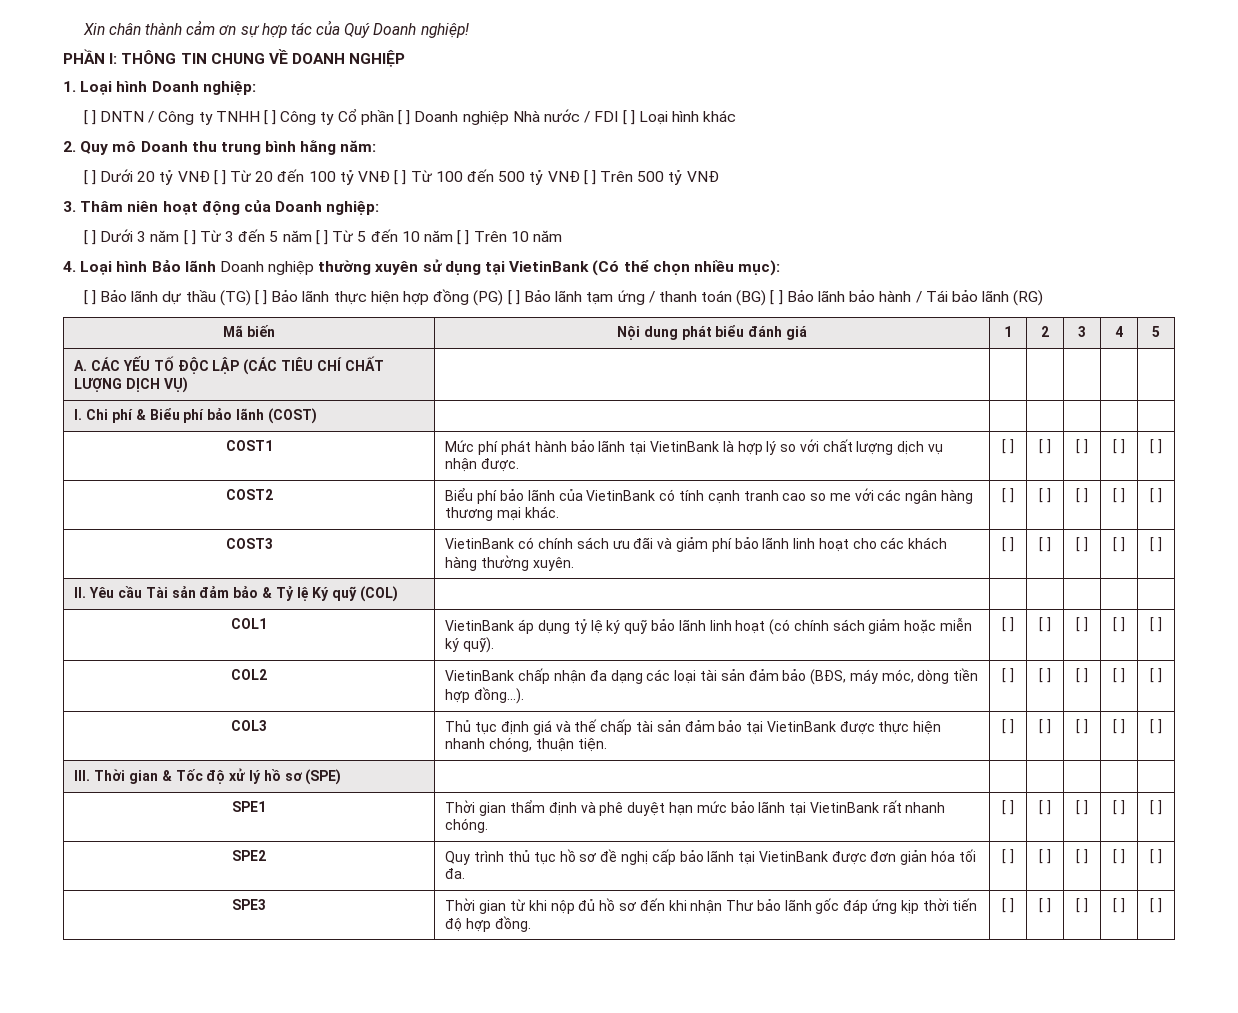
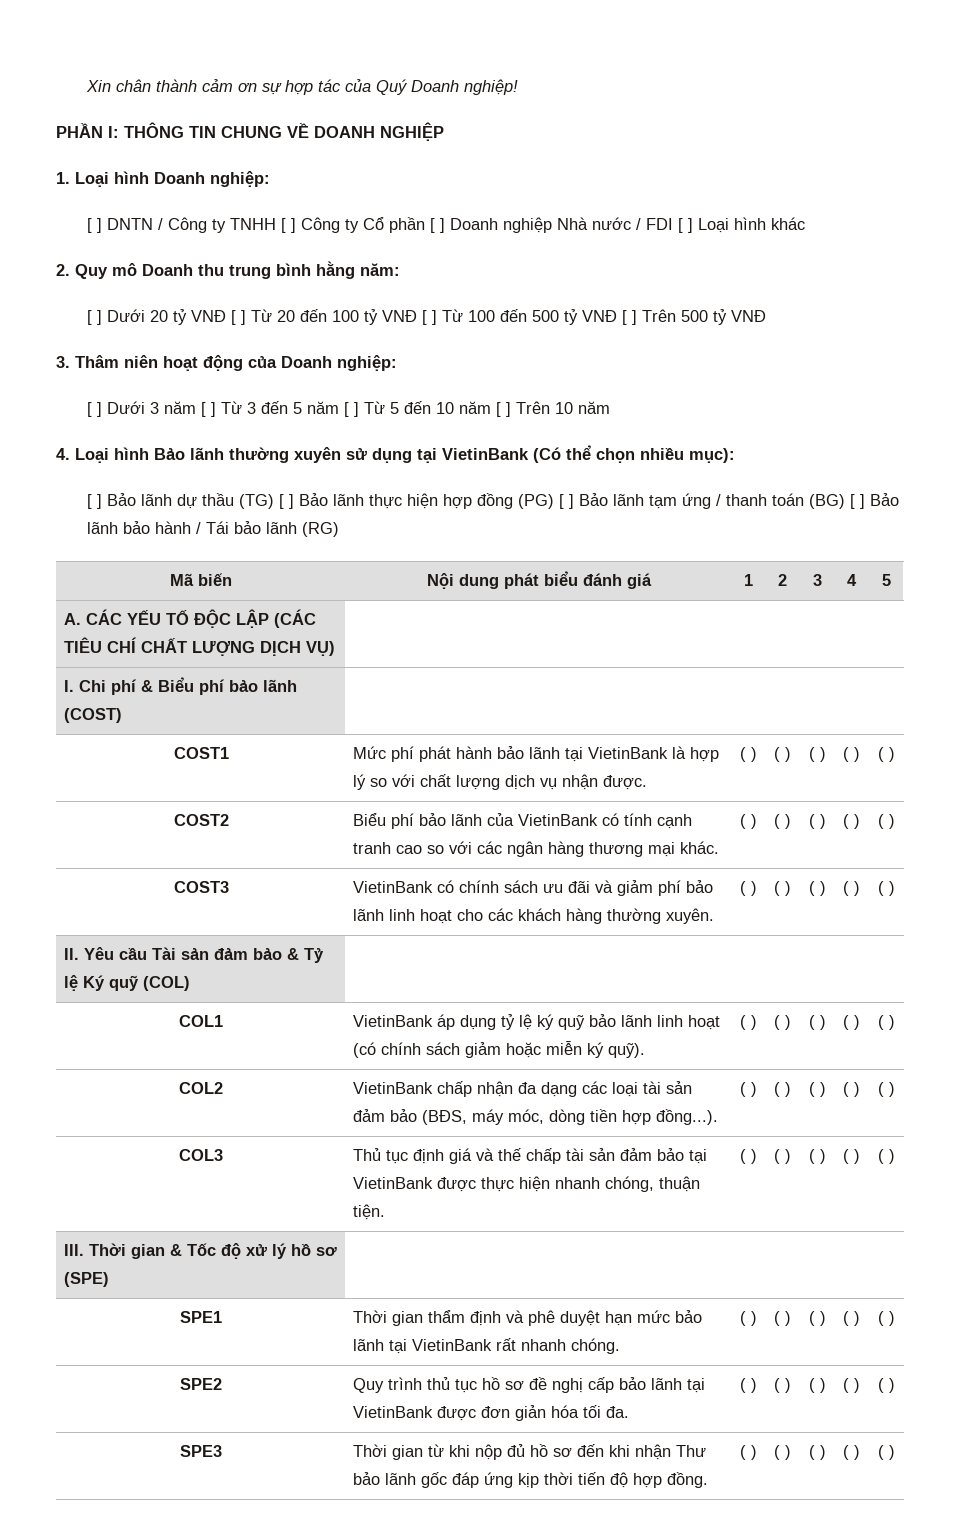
- 4. Loại hình Bảo lãnh Doanh nghiệp thường xuyên sử dụng tại VietinBank (Có thể chọn nhiều mục):
+ 4. Loại hình Bảo lãnh thường xuyên sử dụng tại VietinBank (Có thể chọn nhiều mục):
- COST1 | Mức phí phát hành bảo lãnh tại VietinBank là hợp lý so với chất lượng dịch vụ nhận được. | [ ] | [ ] | [ ] | [ ] | [ ]
+ COST1 | Mức phí phát hành bảo lãnh tại VietinBank là hợp lý so với chất lượng dịch vụ nhận được. | ( ) | ( ) | ( ) | ( ) | ( )
- COST2 | Biểu phí bảo lãnh của VietinBank có tính cạnh tranh cao so me với các ngân hàng thương mại khác. | [ ] | [ ] | [ ] | [ ] | [ ]
+ COST2 | Biểu phí bảo lãnh của VietinBank có tính cạnh tranh cao so với các ngân hàng thương mại khác. | ( ) | ( ) | ( ) | ( ) | ( )
- COST3 | VietinBank có chính sách ưu đãi và giảm phí bảo lãnh linh hoạt cho các khách hàng thường xuyên. | [ ] | [ ] | [ ] | [ ] | [ ]
+ COST3 | VietinBank có chính sách ưu đãi và giảm phí bảo lãnh linh hoạt cho các khách hàng thường xuyên. | ( ) | ( ) | ( ) | ( ) | ( )
- COL1 | VietinBank áp dụng tỷ lệ ký quỹ bảo lãnh linh hoạt (có chính sách giảm hoặc miễn ký quỹ). | [ ] | [ ] | [ ] | [ ] | [ ]
+ COL1 | VietinBank áp dụng tỷ lệ ký quỹ bảo lãnh linh hoạt (có chính sách giảm hoặc miễn ký quỹ). | ( ) | ( ) | ( ) | ( ) | ( )
- COL2 | VietinBank chấp nhận đa dạng các loại tài sản đảm bảo (BĐS, máy móc, dòng tiền hợp đồng...). | [ ] | [ ] | [ ] | [ ] | [ ]
+ COL2 | VietinBank chấp nhận đa dạng các loại tài sản đảm bảo (BĐS, máy móc, dòng tiền hợp đồng...). | ( ) | ( ) | ( ) | ( ) | ( )
- COL3 | Thủ tục định giá và thế chấp tài sản đảm bảo tại VietinBank được thực hiện nhanh chóng, thuận tiện. | [ ] | [ ] | [ ] | [ ] | [ ]
+ COL3 | Thủ tục định giá và thế chấp tài sản đảm bảo tại VietinBank được thực hiện nhanh chóng, thuận tiện. | ( ) | ( ) | ( ) | ( ) | ( )
- SPE1 | Thời gian thẩm định và phê duyệt hạn mức bảo lãnh tại VietinBank rất nhanh chóng. | [ ] | [ ] | [ ] | [ ] | [ ]
+ SPE1 | Thời gian thẩm định và phê duyệt hạn mức bảo lãnh tại VietinBank rất nhanh chóng. | ( ) | ( ) | ( ) | ( ) | ( )
- SPE2 | Quy trình thủ tục hồ sơ đề nghị cấp bảo lãnh tại VietinBank được đơn giản hóa tối đa. | [ ] | [ ] | [ ] | [ ] | [ ]
+ SPE2 | Quy trình thủ tục hồ sơ đề nghị cấp bảo lãnh tại VietinBank được đơn giản hóa tối đa. | ( ) | ( ) | ( ) | ( ) | ( )
- SPE3 | Thời gian từ khi nộp đủ hồ sơ đến khi nhận Thư bảo lãnh gốc đáp ứng kịp thời tiến độ hợp đồng. | [ ] | [ ] | [ ] | [ ] | [ ]
+ SPE3 | Thời gian từ khi nộp đủ hồ sơ đến khi nhận Thư bảo lãnh gốc đáp ứng kịp thời tiến độ hợp đồng. | ( ) | ( ) | ( ) | ( ) | ( )

